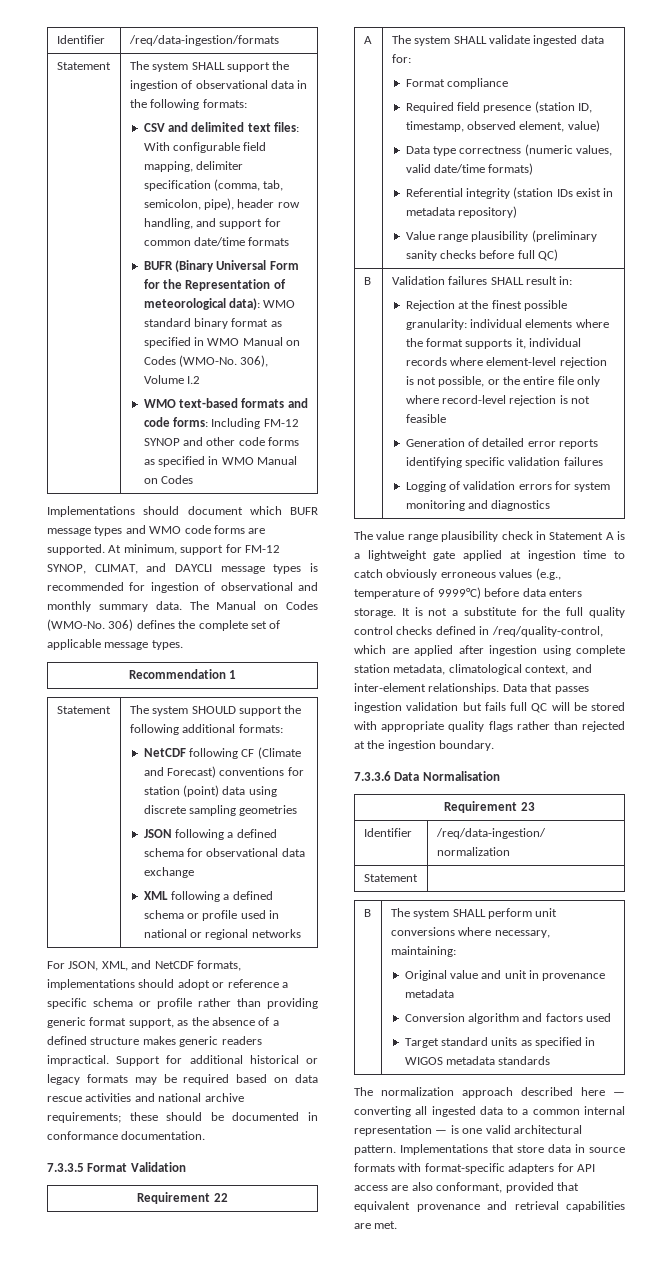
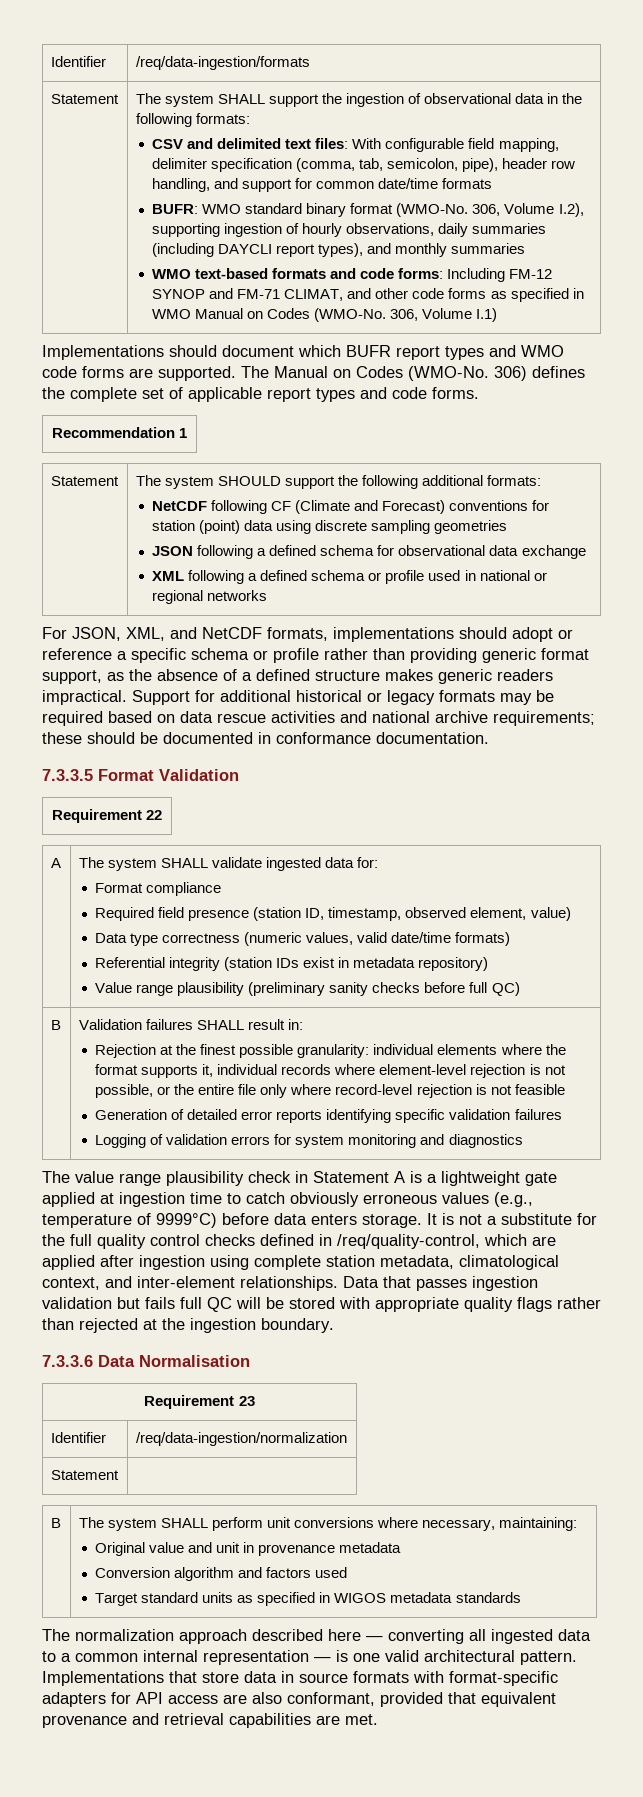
- BUFR (Binary Universal Form for the Representation of meteorological data): WMO standard binary format as specified in WMO Manual on Codes (WMO-No. 306), Volume I.2
+ BUFR: WMO standard binary format (WMO-No. 306, Volume I.2), supporting ingestion of hourly observations, daily summaries (including DAYCLI report types), and monthly summaries
- WMO text-based formats and code forms: Including FM-12 SYNOP and other code forms as specified in WMO Manual on Codes
+ WMO text-based formats and code forms: Including FM-12 SYNOP and FM-71 CLIMAT, and other code forms as specified in WMO Manual on Codes (WMO-No. 306, Volume I.1)
- Implementations should document which BUFR message types and WMO code forms are supported.
+ Implementations should document which BUFR report types and WMO code forms are supported.
- At minimum, support for FM-12 SYNOP, CLIMAT, and DAYCLI message types is recommended for ingestion of observational and monthly summary data.
- 306) defines the complete set of applicable message types.
+ 306) defines the complete set of applicable report types and code forms.

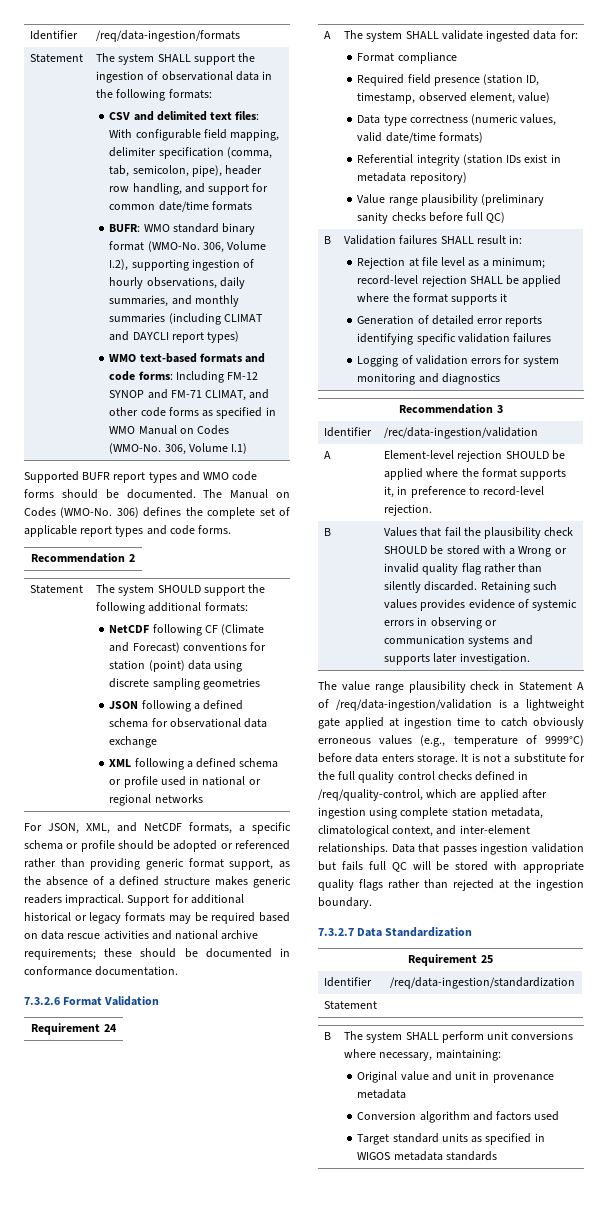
- 306, Volume I.2), supporting ingestion of hourly observations, daily summaries (including DAYCLI report types), and monthly summaries
+ 306, Volume I.2), supporting ingestion of hourly observations, daily summaries, and monthly summaries (including CLIMAT and DAYCLI report types)
- Implementations should document which BUFR report types and WMO code forms are supported.
+ Supported BUFR report types and WMO code forms should be documented.
- Recommendation 1
+ Recommendation 2
- For JSON, XML, and NetCDF formats, implementations should adopt or reference a specific schema or profile rather than providing generic format support, as the absence of a defined structure makes generic readers impractical.
+ For JSON, XML, and NetCDF formats, a specific schema or profile should be adopted or referenced rather than providing generic format support, as the absence of a defined structure makes generic readers impractical.
- 7.3.3.5 Format Validation
+ 7.3.2.6 Format Validation
- Requirement 22
+ Requirement 24
- Rejection at the finest possible granularity: individual elements where the format supports it, individual records where element-level rejection is not possible, or the entire file only where record-level rejection is not feasible
+ Rejection at file level as a minimum; record-level rejection SHALL be applied where the format supports it
+ Recommendation 3
+ Identifier | /rec/data-ingestion/validation
+ A | Element-level rejection SHOULD be applied where the format supports it, in preference to record-level rejection.
+ B | Values that fail the plausibility check SHOULD be stored with a Wrong or invalid quality flag rather than silently discarded. Retaining such values provides evidence of systemic errors in observing or communication systems and supports later investigation.
- The value range plausibility check in Statement A is a lightweight gate applied at ingestion time to catch obviously erroneous values (e.g., temperature of 9999°C) before data enters storage.
+ The value range plausibility check in Statement A of /req/data-ingestion/validation is a lightweight gate applied at ingestion time to catch obviously erroneous values (e.g., temperature of 9999°C) before data enters storage.
- 7.3.3.6 Data Normalisation
- Requirement 23
- Identifier | /req/data-ingestion/normalization
+ 7.3.2.7 Data Standardization
+ Requirement 25
+ Identifier | /req/data-ingestion/standardization
- The normalization approach described here — converting all ingested data to a common internal representation — is one valid architectural pattern. Implementations that store data in source formats with format-specific adapters for API access are also conformant, provided that equivalent provenance and retrieval capabilities are met.

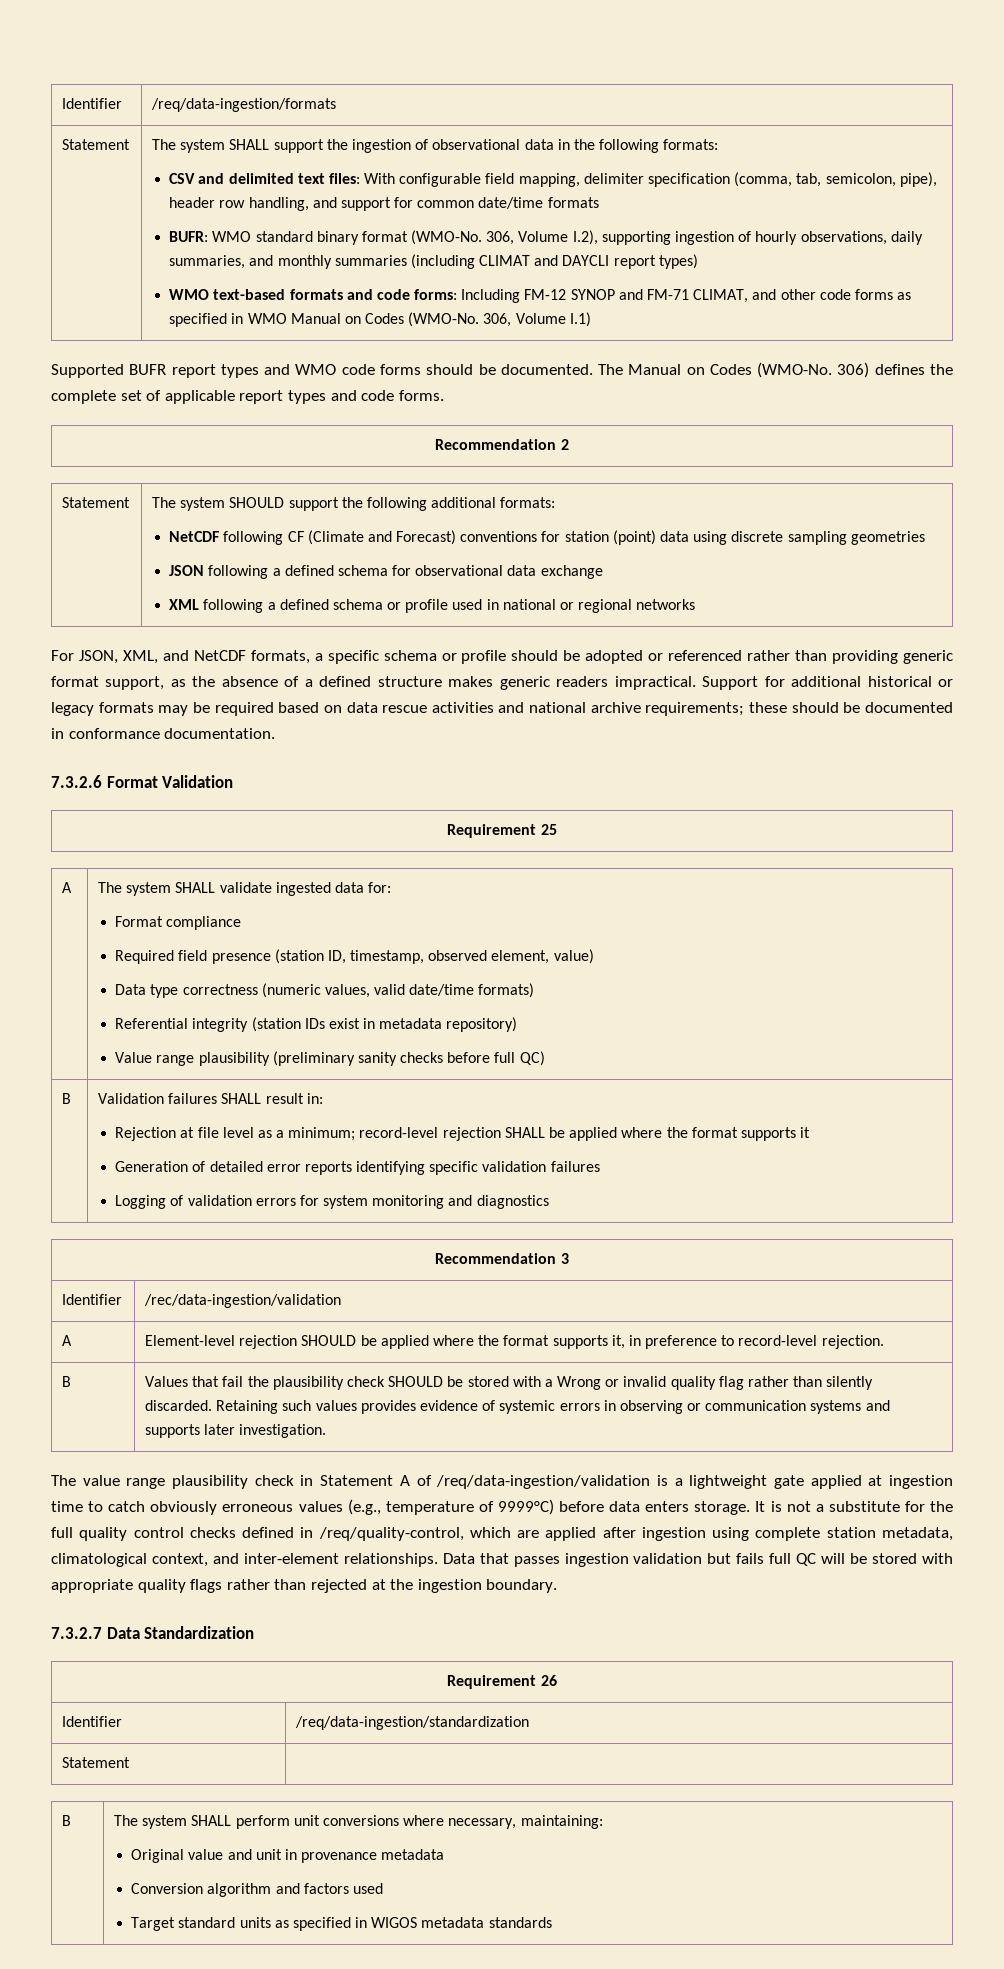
- Requirement 24
+ Requirement 25
- Requirement 25
+ Requirement 26

